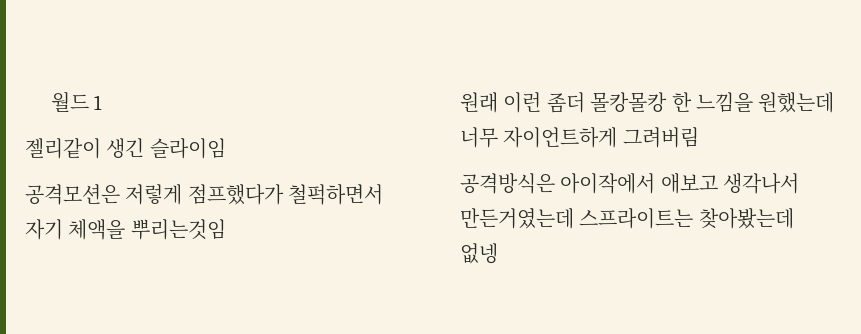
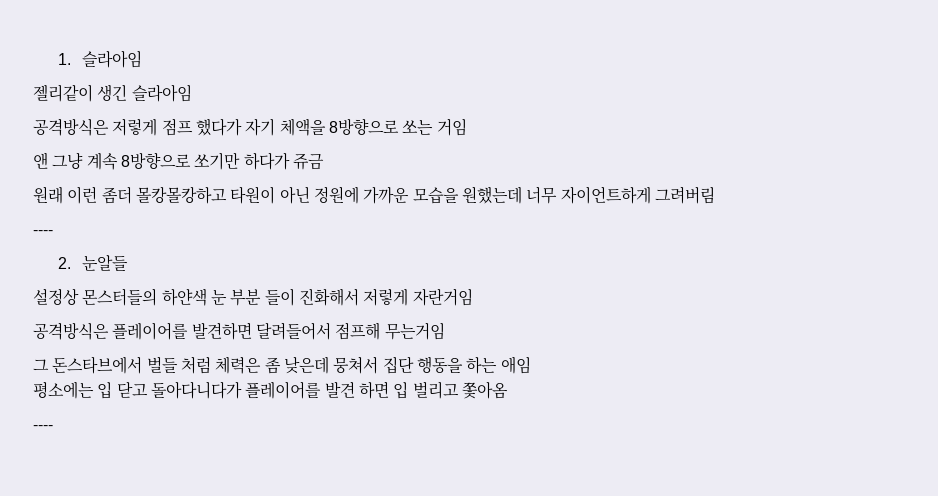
- 월드 1
+ 1. 슬라아임
- 젤리같이 생긴 슬라이임
- 공격모션은 저렇게 점프했다가 철퍽하면서 자기 체액을 뿌리는것임
- 원래 이런 좀더 몰캉몰캉 한 느낌을 원했는데 너무 자이언트하게 그려버림
- 공격방식은 아이작에서 애보고 생각나서 만든거였는데 스프라이트는 찾아봤는데 없넹
+ 젤리같이 생긴 슬라아임
+ 공격방식은 저렇게 점프 했다가 자기 체액을 8방향으로 쏘는 거임
+ 앤 그냥 계속 8방향으로 쏘기만 하다가 쥬금
+ 원래 이런 좀더 몰캉몰캉하고 타원이 아닌 정원에 가까운 모습을 원했는데 너무 자이언트하게 그려버림
+ ----
+ 2. 눈알들
+ 설정상 몬스터들의 하얀색 눈 부분 들이 진화해서 저렇게 자란거임
+ 공격방식은 플레이어를 발견하면 달려들어서 점프해 무는거임
+ 그 돈스타브에서 벌들 처럼 체력은 좀 낮은데 뭉쳐서 집단 행동을 하는 애임
+ 평소에는 입 닫고 돌아다니다가 플레이어를 발견 하면 입 벌리고 쫓아옴
+ ----

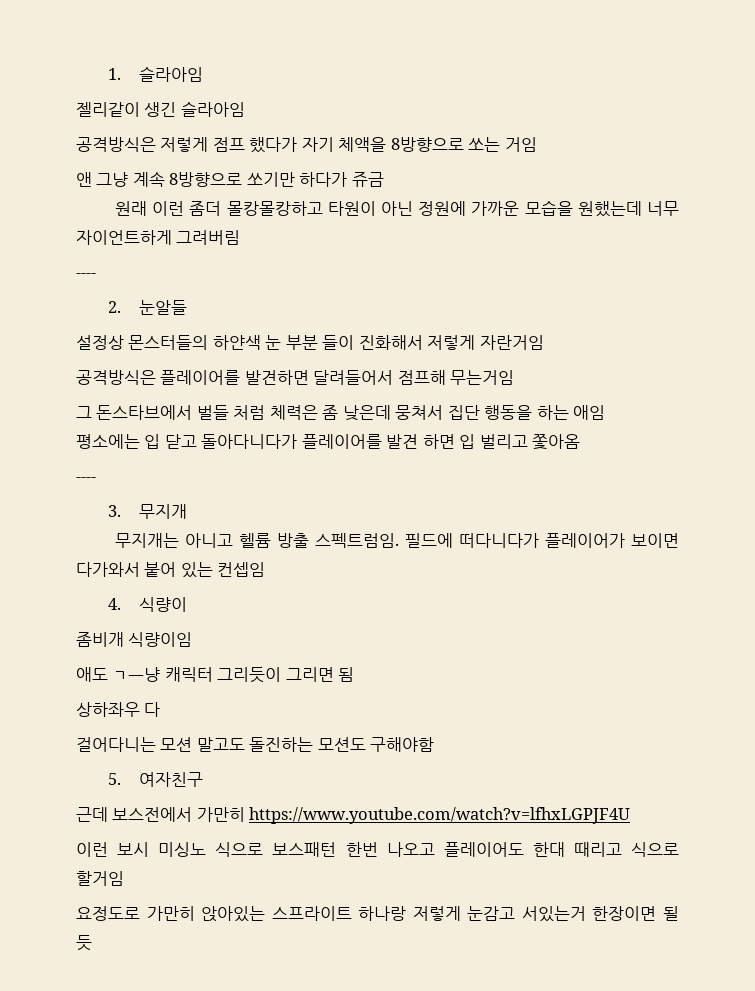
+ 3. 무지개
+ 무지개는 아니고 헬륨 방출 스펙트럼임. 필드에 떠다니다가 플레이어가 보이면 다가와서 붙어 있는 컨셉임
+ 4. 식량이
+ 좀비개 식량이임
+ 애도 ㄱㅡ냥 캐릭터 그리듯이 그리면 됨
+ 상하좌우 다
+ 걸어다니는 모션 말고도 돌진하는 모션도 구해야함
+ 5. 여자친구
+ 근데 보스전에서 가만히 https://www.youtube.com/watch?v=lfhxLGPJF4U
+ 이런 보시 미싱노 식으로 보스패턴 한번 나오고 플레이어도 한대 때리고 식으로 할거임
+ 요정도로 가만히 앉아있는 스프라이트 하나랑 저렇게 눈감고 서있는거 한장이면 될 듯

